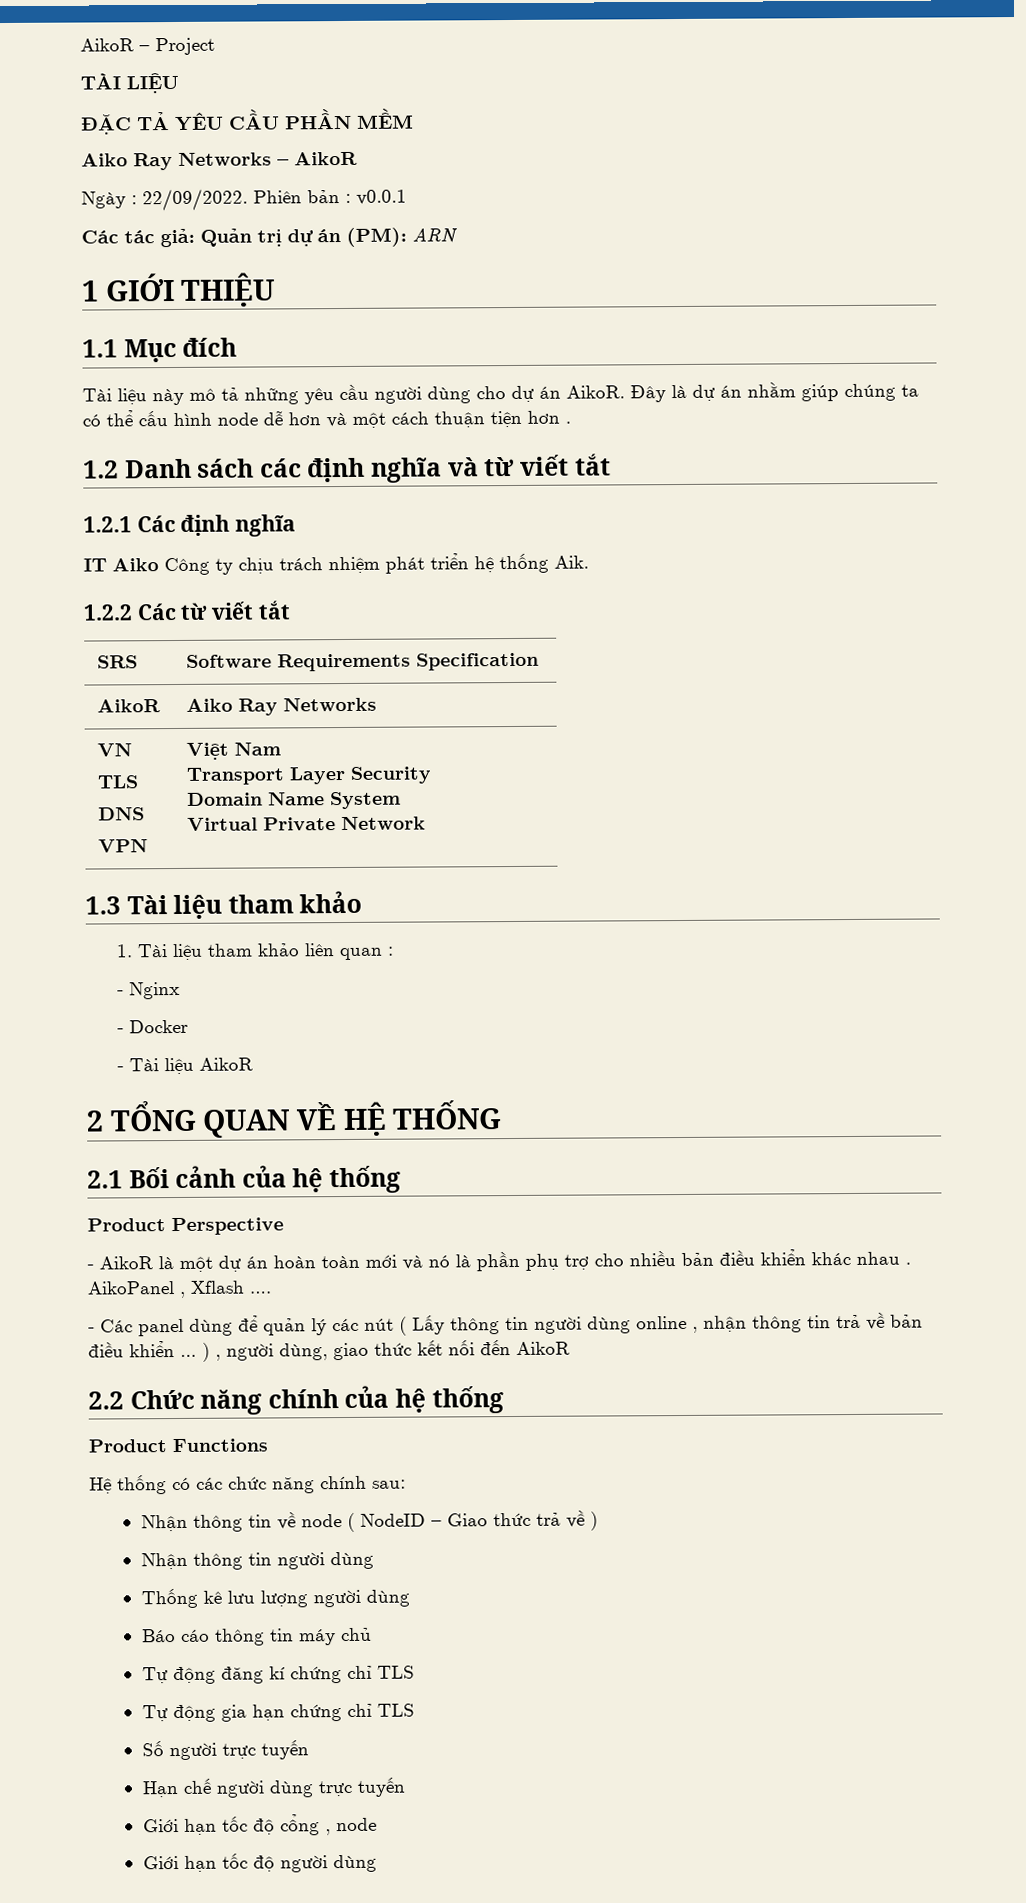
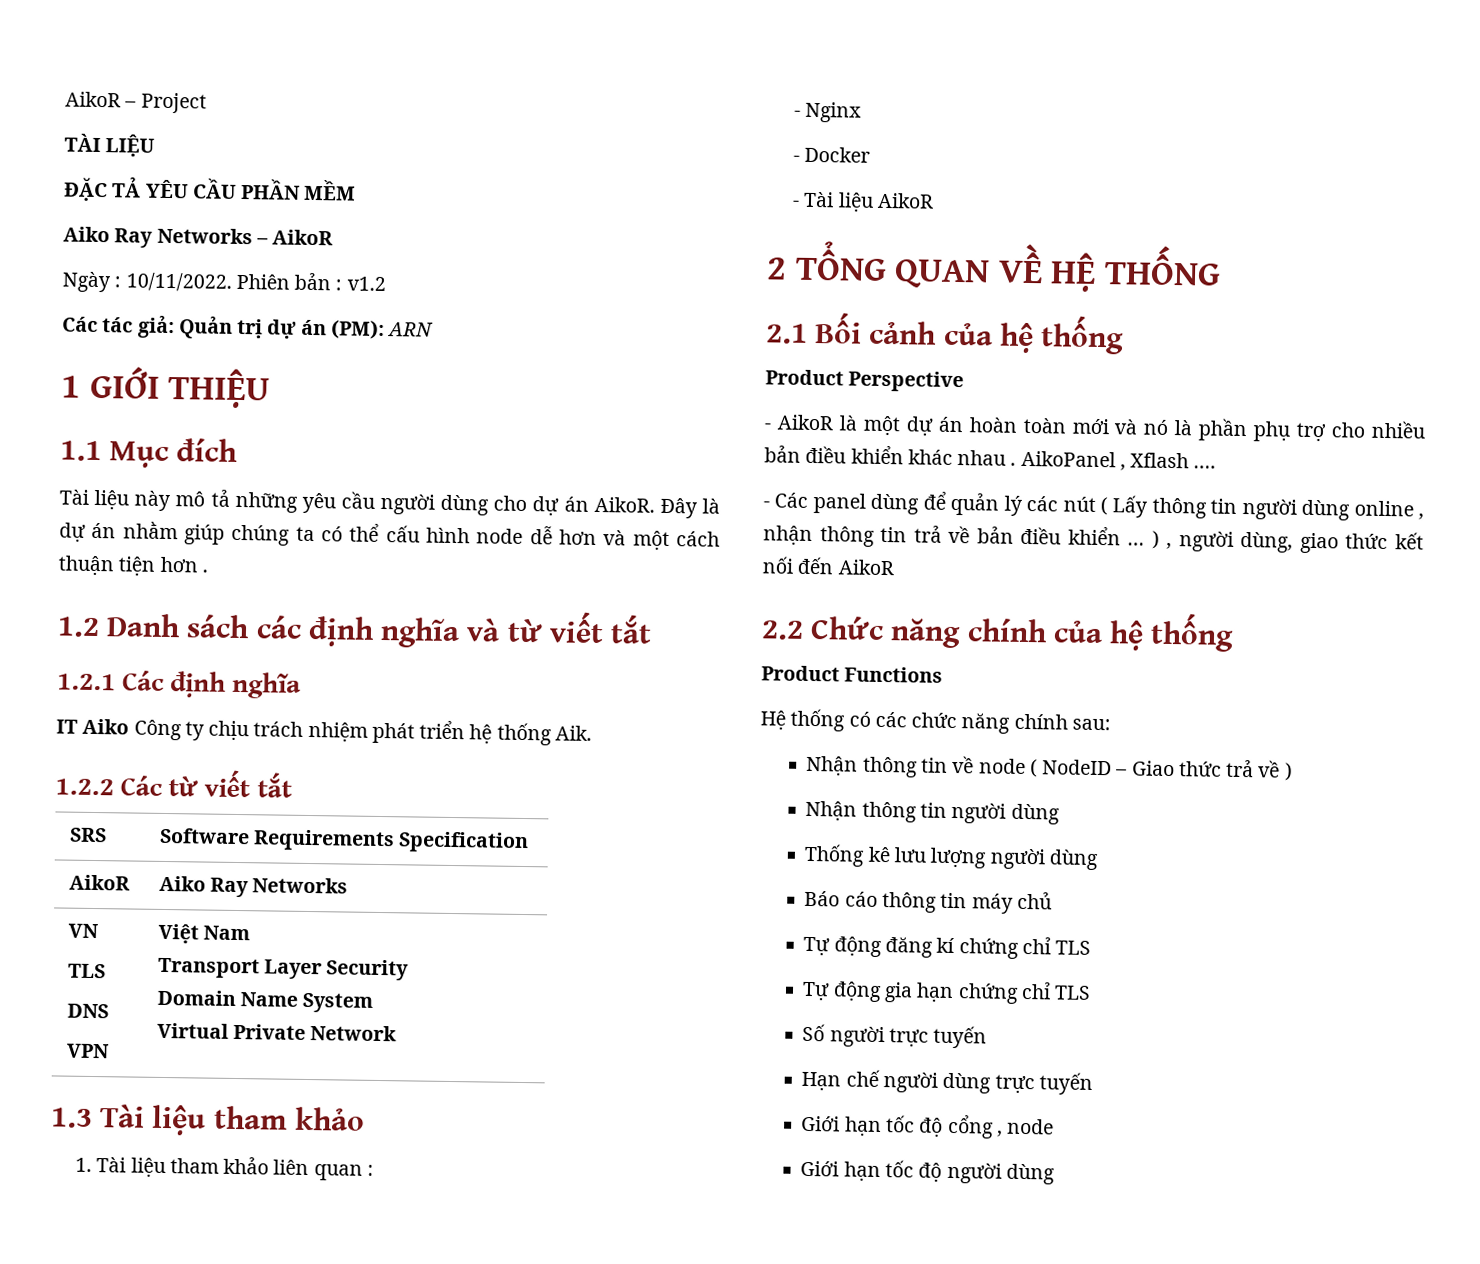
- Ngày : 22/09/2022.
+ Ngày : 10/11/2022.
- Phiên bản : v0.0.1
+ Phiên bản : v1.2

